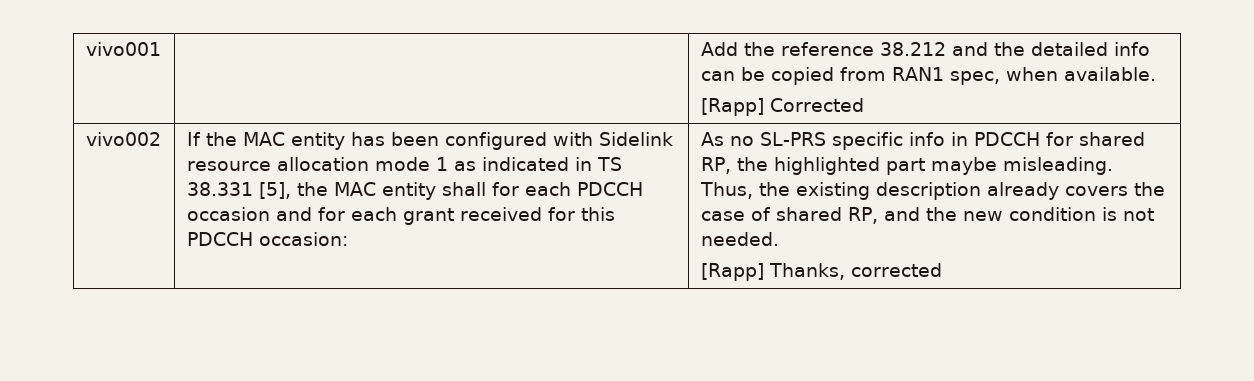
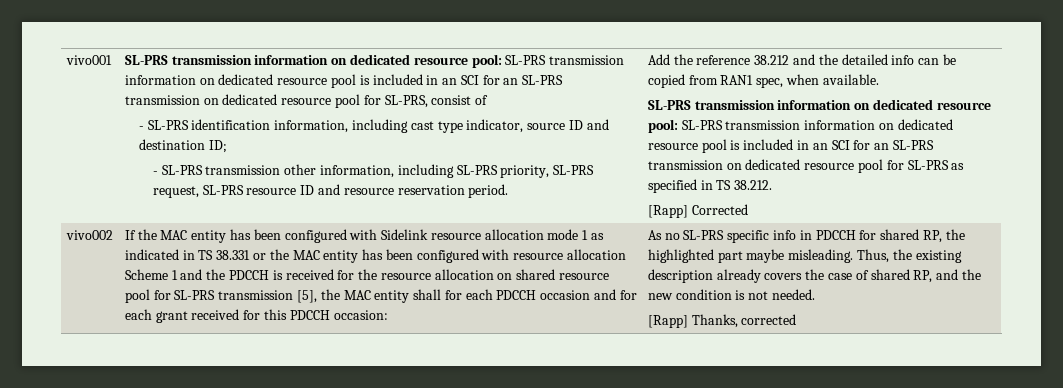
+ SL-PRS transmission information on dedicated resource pool: SL-PRS transmission information on dedicated resource pool is included in an SCI for an SL-PRS transmission on dedicated resource pool for SL-PRS, consist of
+ - SL-PRS identification information, including cast type indicator, source ID and destination ID;
+ - SL-PRS transmission other information, including SL-PRS priority, SL-PRS request, SL-PRS resource ID and resource reservation period.
+ SL-PRS transmission information on dedicated resource pool: SL-PRS transmission information on dedicated resource pool is included in an SCI for an SL-PRS transmission on dedicated resource pool for SL-PRS as specified in TS 38.212.
- If the MAC entity has been configured with Sidelink resource allocation mode 1 as indicated in TS 38.331 [5], the MAC entity shall for each PDCCH occasion and for each grant received for this PDCCH occasion:
+ If the MAC entity has been configured with Sidelink resource allocation mode 1 as indicated in TS 38.331 or the MAC entity has been configured with resource allocation Scheme 1 and the PDCCH is received for the resource allocation on shared resource pool for SL-PRS transmission [5], the MAC entity shall for each PDCCH occasion and for each grant received for this PDCCH occasion:

